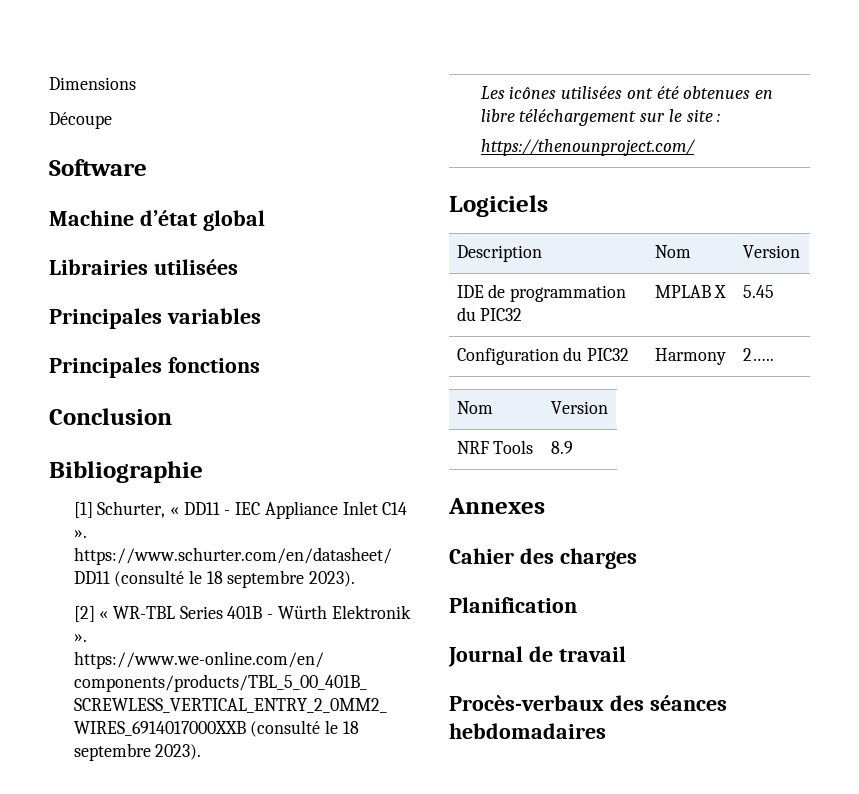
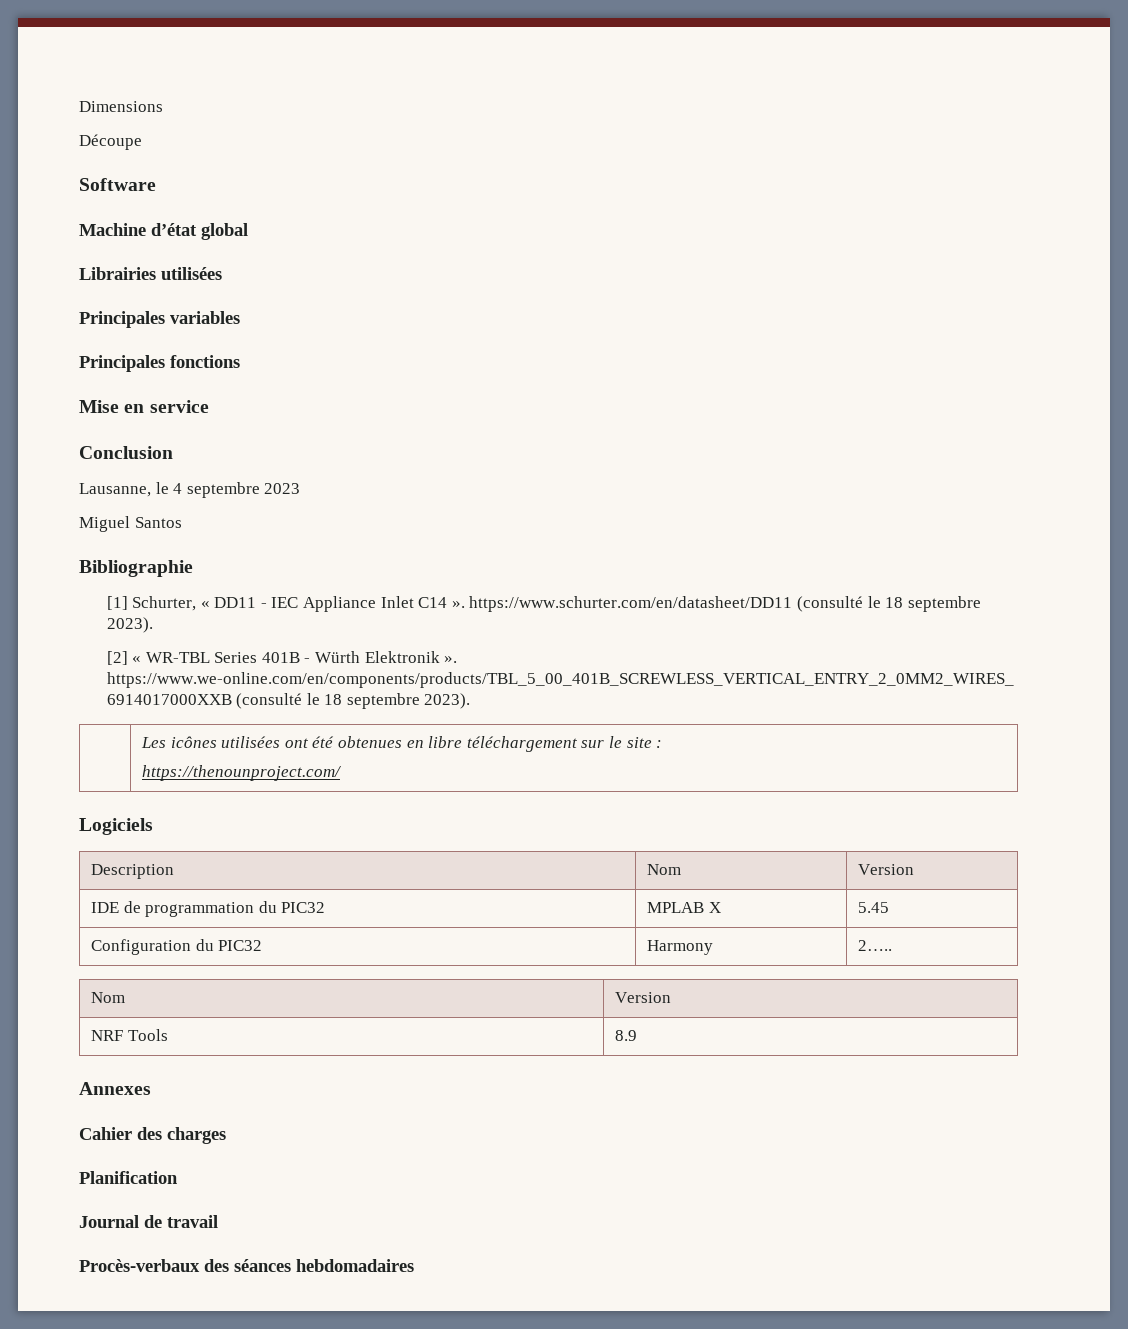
+ Mise en service
  Conclusion
+ Lausanne, le 4 septembre 2023
+ Miguel Santos

